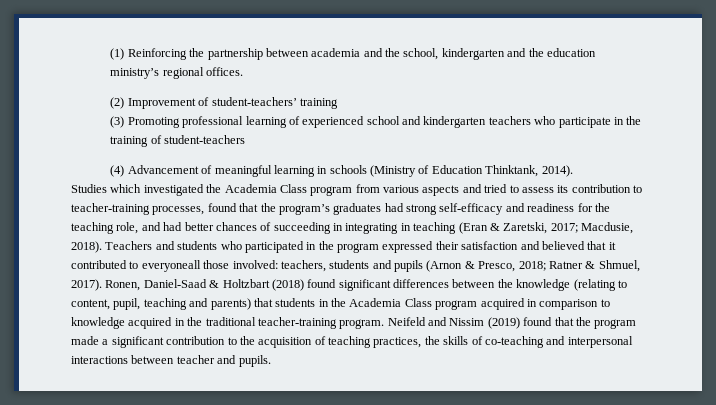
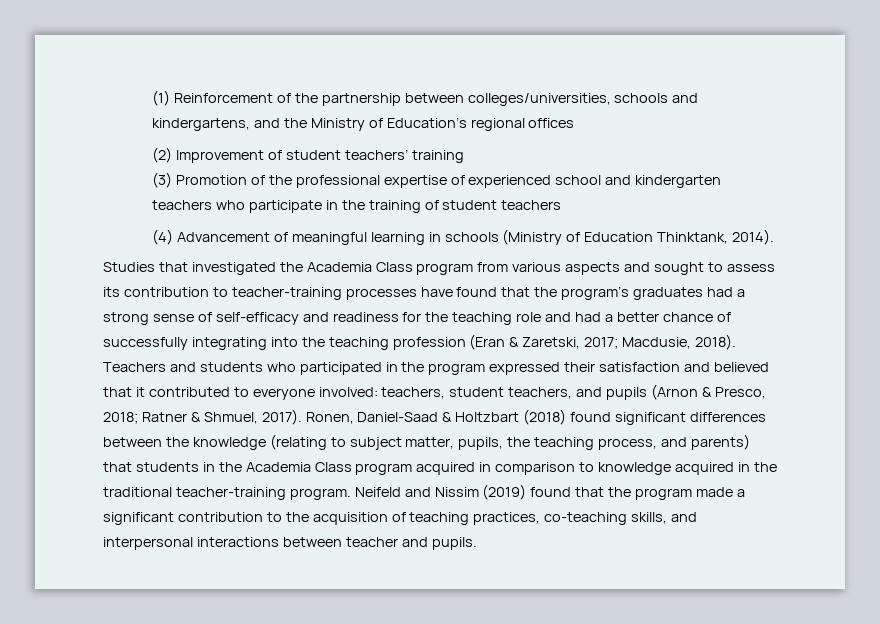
- (1) Reinforcing the partnership between academia and the school, kindergarten and the education ministry’s regional offices.
+ (1) Reinforcement of the partnership between colleges/universities, schools and kindergartens, and the Ministry of Education’s regional offices
- (2) Improvement of student-teachers’ training
+ (2) Improvement of student teachers’ training
- (3) Promoting professional learning of experienced school and kindergarten teachers who participate in the training of student-teachers
+ (3) Promotion of the professional expertise of experienced school and kindergarten teachers who participate in the training of student teachers
- Studies which investigated the Academia Class program from various aspects and tried to assess its contribution to teacher-training processes, found that the program’s graduates had strong self-efficacy and readiness for the teaching role, and had better chances of succeeding in integrating in teaching (Eran & Zaretski, 2017; Macdusie, 2018).
+ Studies that investigated the Academia Class program from various aspects and sought to assess its contribution to teacher-training processes have found that the program’s graduates had a strong sense of self-efficacy and readiness for the teaching role and had a better chance of successfully integrating into the teaching profession (Eran & Zaretski, 2017; Macdusie, 2018).
- Teachers and students who participated in the program expressed their satisfaction and believed that it contributed to everyoneall those involved: teachers, students and pupils (Arnon & Presco, 2018; Ratner & Shmuel, 2017).
+ Teachers and students who participated in the program expressed their satisfaction and believed that it contributed to everyone involved: teachers, student teachers, and pupils (Arnon & Presco, 2018; Ratner & Shmuel, 2017).
- Ronen, Daniel-Saad & Holtzbart (2018) found significant differences between the knowledge (relating to content, pupil, teaching and parents) that students in the Academia Class program acquired in comparison to knowledge acquired in the traditional teacher-training program.
+ Ronen, Daniel-Saad & Holtzbart (2018) found significant differences between the knowledge (relating to subject matter, pupils, the teaching process, and parents) that students in the Academia Class program acquired in comparison to knowledge acquired in the traditional teacher-training program.
- Neifeld and Nissim (2019) found that the program made a significant contribution to the acquisition of teaching practices, the skills of co-teaching and interpersonal interactions between teacher and pupils.
+ Neifeld and Nissim (2019) found that the program made a significant contribution to the acquisition of teaching practices, co-teaching skills, and interpersonal interactions between teacher and pupils.

